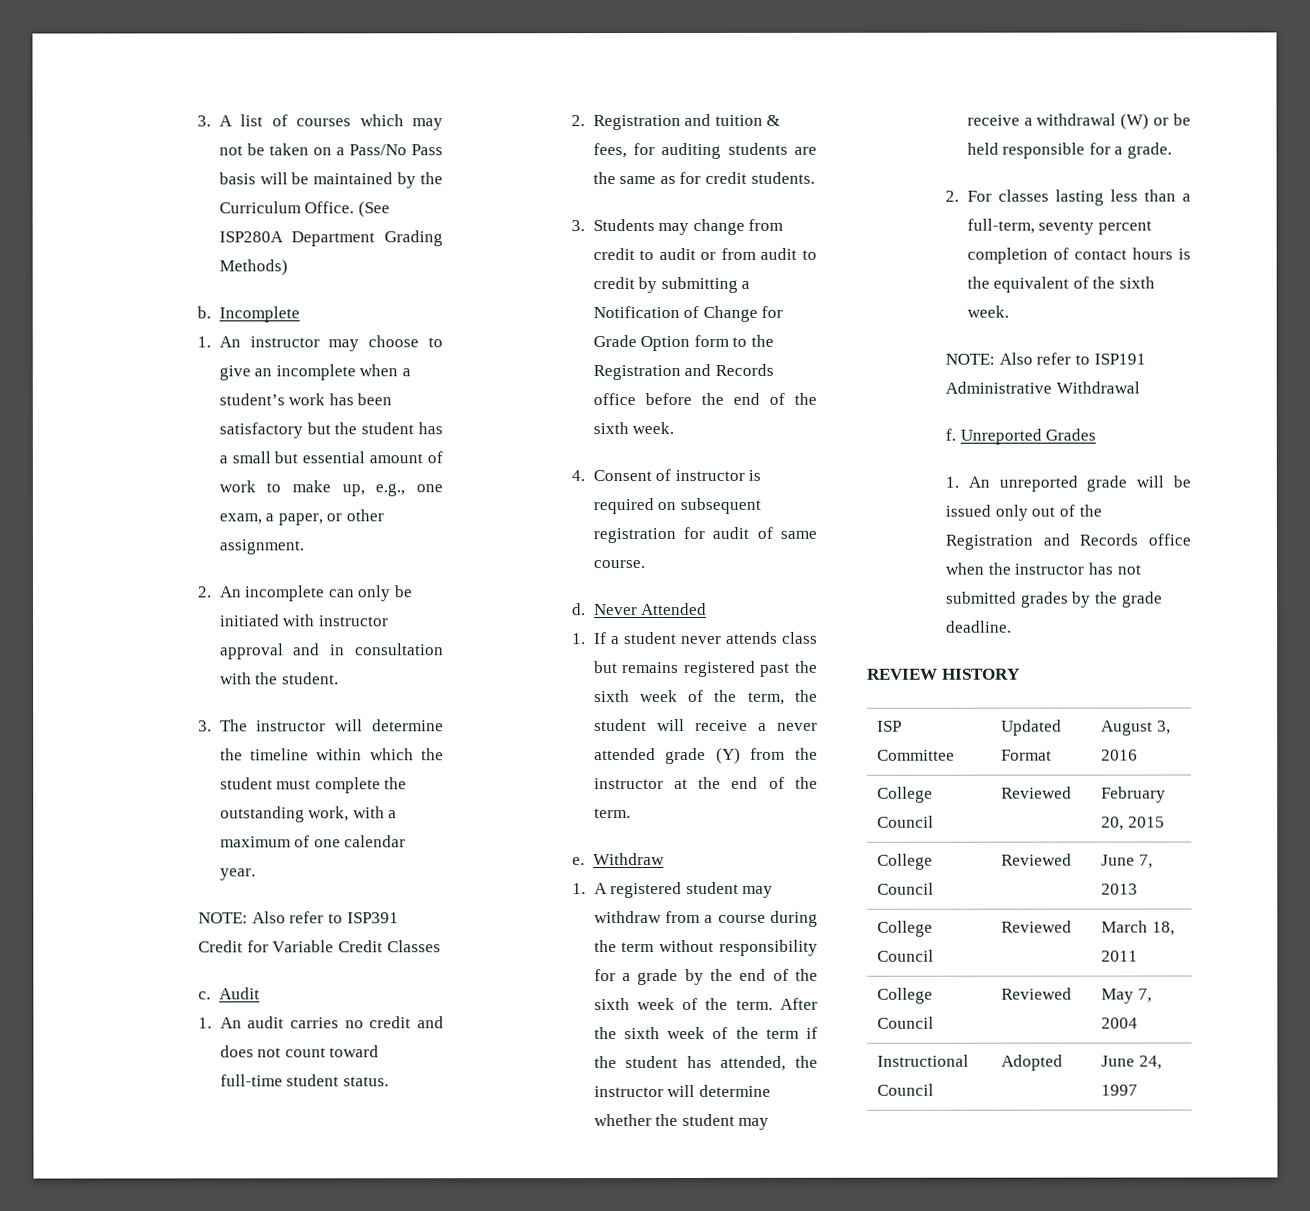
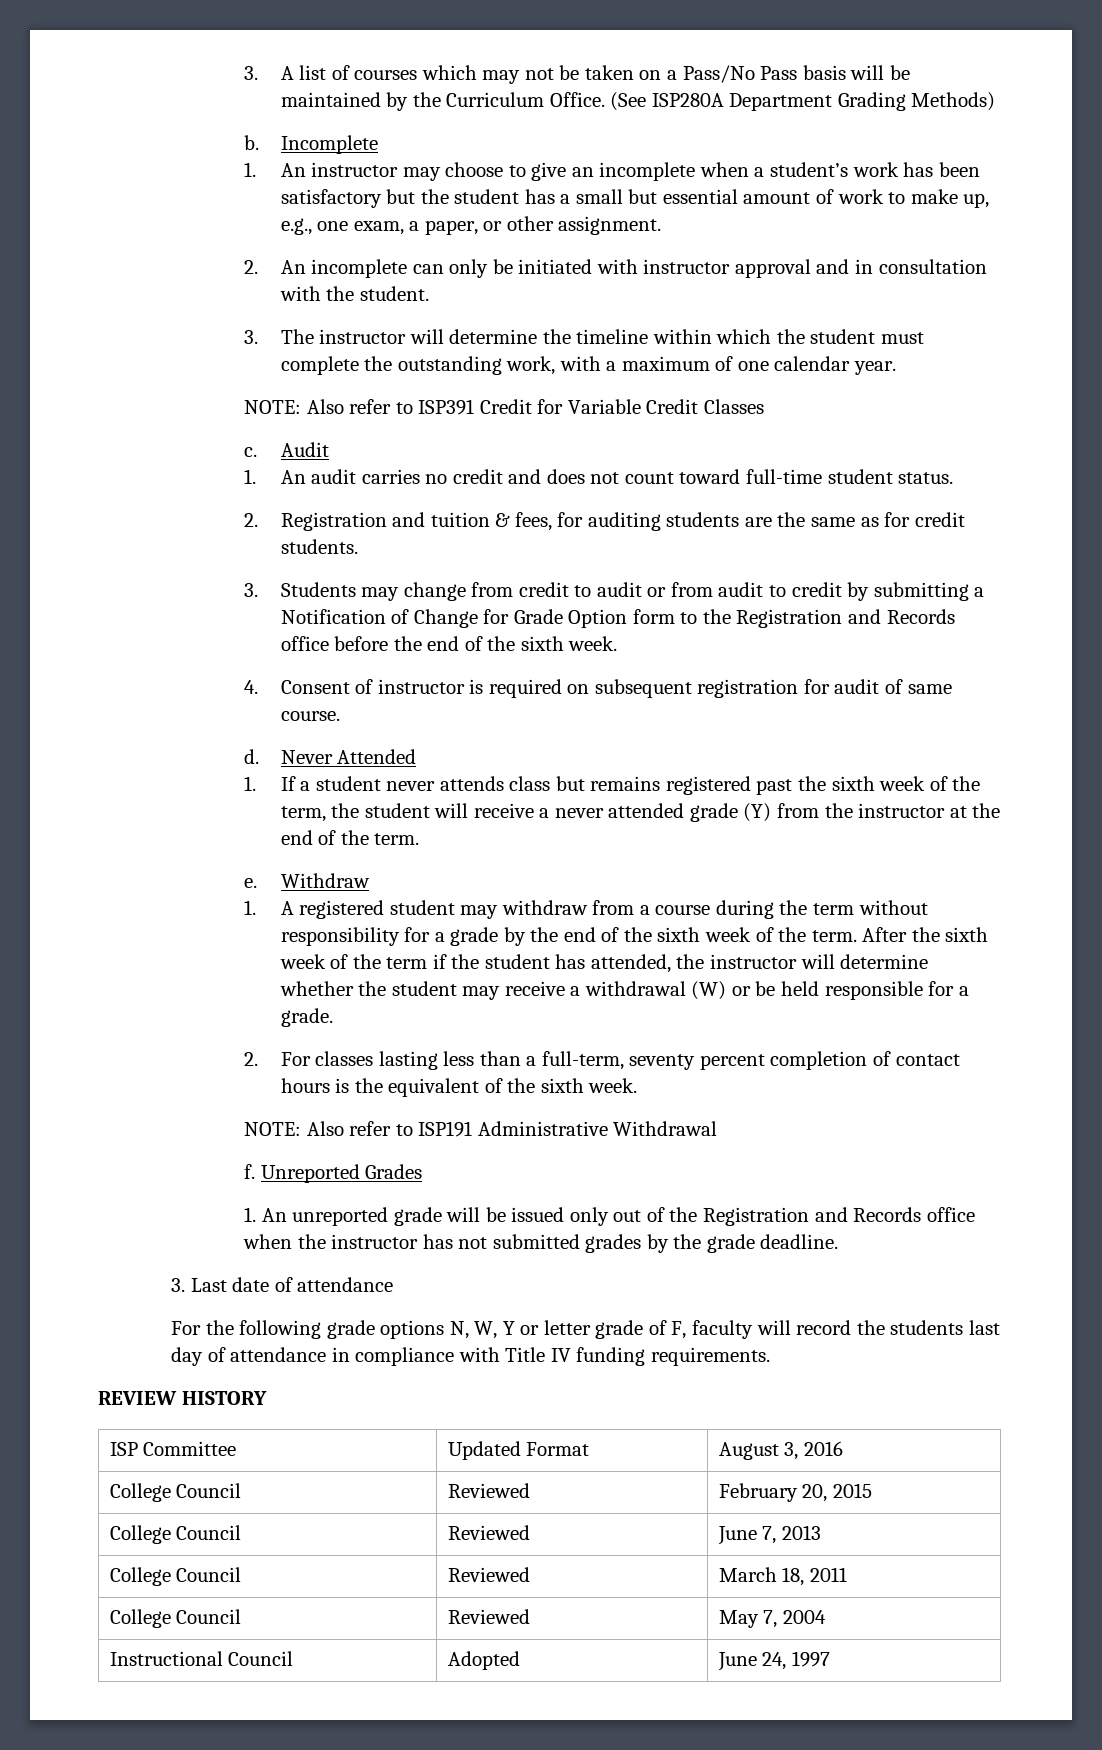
+ 3. Last date of attendance
+ For the following grade options N, W, Y or letter grade of F, faculty will record the students last day of attendance in compliance with Title IV funding requirements.

